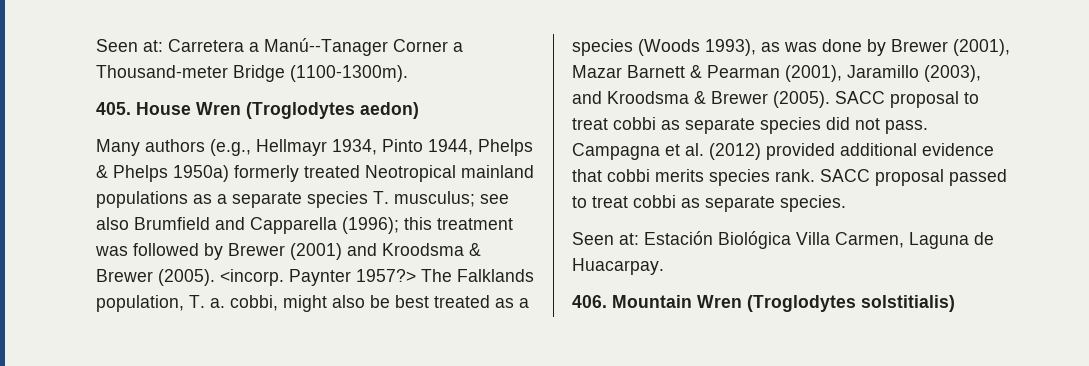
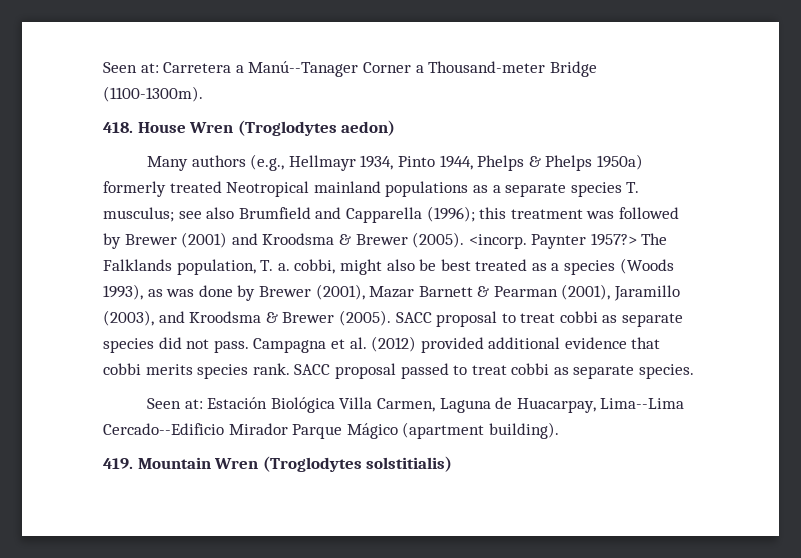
- 405. House Wren (Troglodytes aedon)
+ 418. House Wren (Troglodytes aedon)
- Seen at: Estación Biológica Villa Carmen, Laguna de Huacarpay.
- 406. Mountain Wren (Troglodytes solstitialis)
+ Seen at: Estación Biológica Villa Carmen, Laguna de Huacarpay, Lima--Lima Cercado--Edificio Mirador Parque Mágico (apartment building).
+ 419. Mountain Wren (Troglodytes solstitialis)

